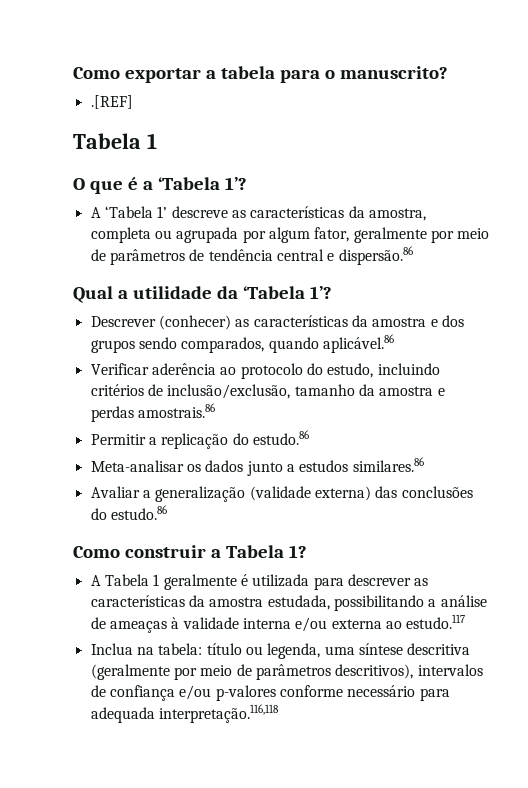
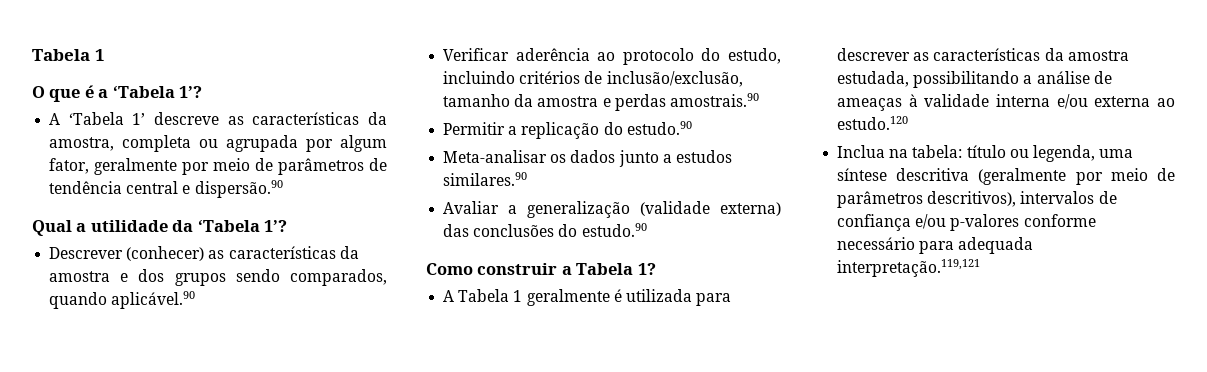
- Como exportar a tabela para o manuscrito?
- .[REF]
- A ‘Tabela 1’ descreve as características da amostra, completa ou agrupada por algum fator, geralmente por meio de parâmetros de tendência central e dispersão.86
+ A ‘Tabela 1’ descreve as características da amostra, completa ou agrupada por algum fator, geralmente por meio de parâmetros de tendência central e dispersão.90
- Descrever (conhecer) as características da amostra e dos grupos sendo comparados, quando aplicável.86
+ Descrever (conhecer) as características da amostra e dos grupos sendo comparados, quando aplicável.90
- Verificar aderência ao protocolo do estudo, incluindo critérios de inclusão/exclusão, tamanho da amostra e perdas amostrais.86
+ Verificar aderência ao protocolo do estudo, incluindo critérios de inclusão/exclusão, tamanho da amostra e perdas amostrais.90
- Permitir a replicação do estudo.86
+ Permitir a replicação do estudo.90
- Meta-analisar os dados junto a estudos similares.86
+ Meta-analisar os dados junto a estudos similares.90
- Avaliar a generalização (validade externa) das conclusões do estudo.86
+ Avaliar a generalização (validade externa) das conclusões do estudo.90
- A Tabela 1 geralmente é utilizada para descrever as características da amostra estudada, possibilitando a análise de ameaças à validade interna e/ou externa ao estudo.117
+ A Tabela 1 geralmente é utilizada para descrever as características da amostra estudada, possibilitando a análise de ameaças à validade interna e/ou externa ao estudo.120
- Inclua na tabela: título ou legenda, uma síntese descritiva (geralmente por meio de parâmetros descritivos), intervalos de confiança e/ou p-valores conforme necessário para adequada interpretação.116,118
+ Inclua na tabela: título ou legenda, uma síntese descritiva (geralmente por meio de parâmetros descritivos), intervalos de confiança e/ou p-valores conforme necessário para adequada interpretação.119,121

